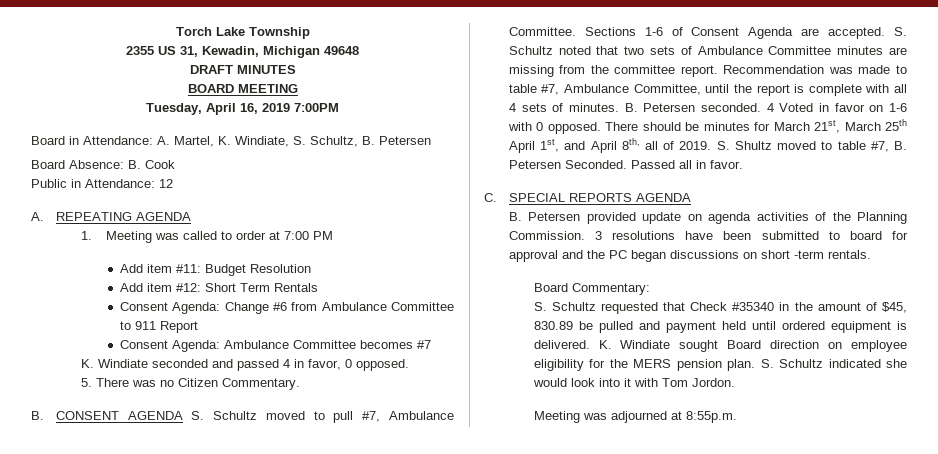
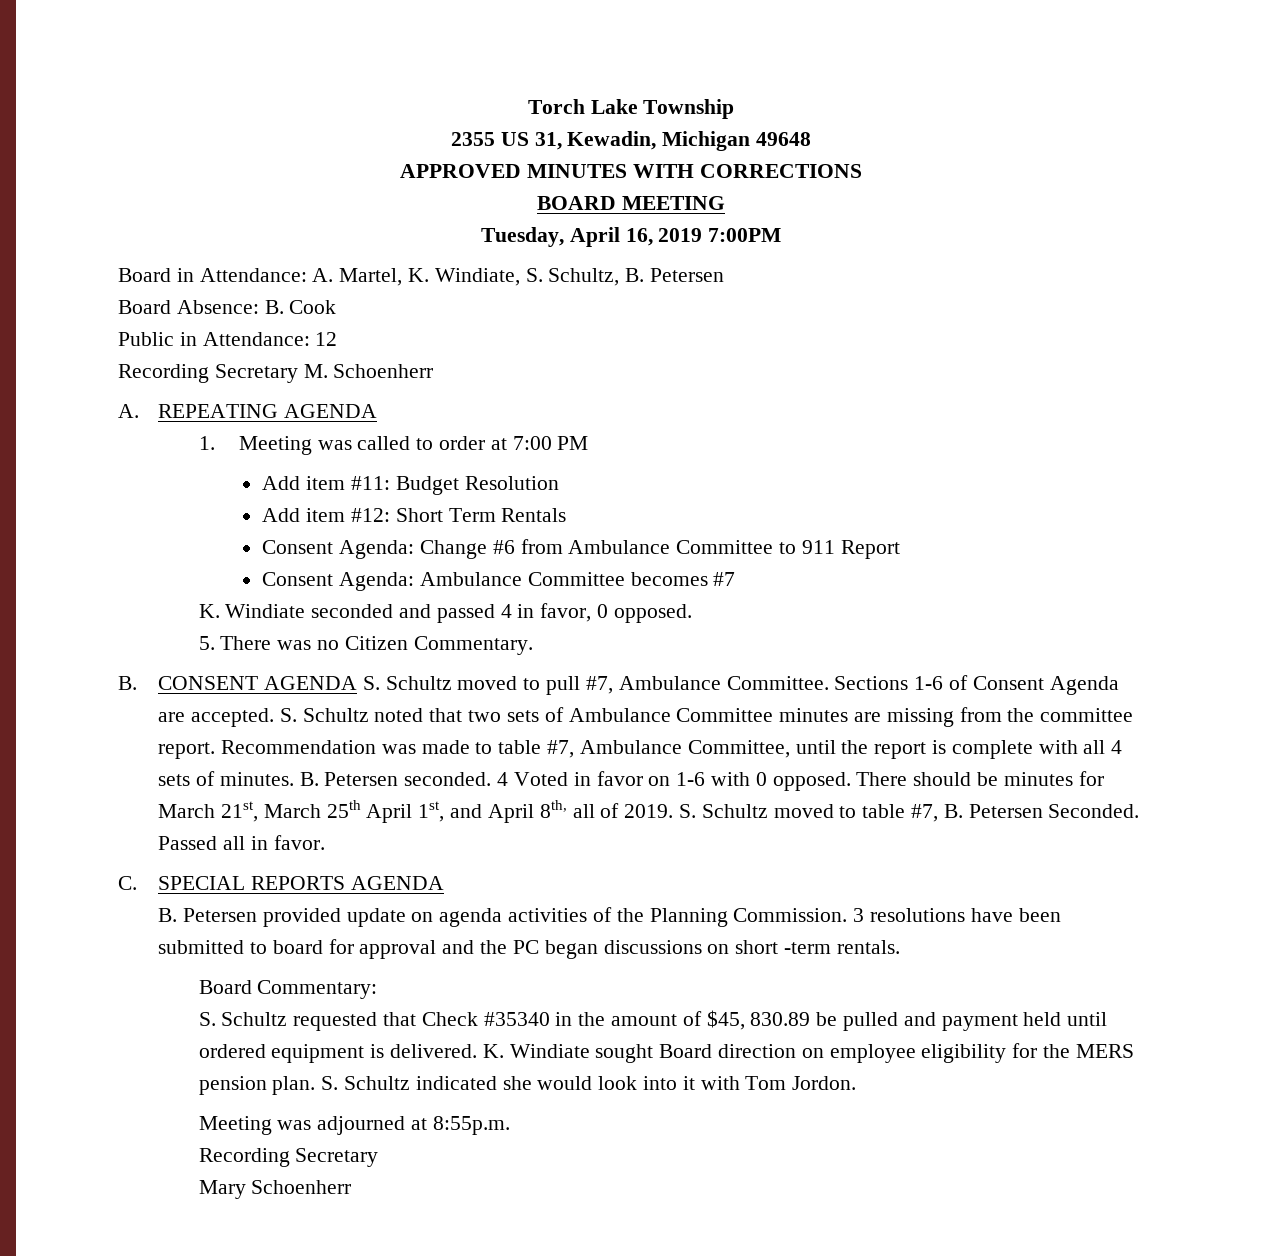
- DRAFT MINUTES
+ APPROVED MINUTES WITH CORRECTIONS
+ Recording Secretary M. Schoenherr
- S. Shultz moved to table #7, B. Petersen Seconded.
+ S. Schultz moved to table #7, B. Petersen Seconded.
  Meeting was adjourned at 8:55p.m.
+ Recording Secretary
+ Mary Schoenherr

